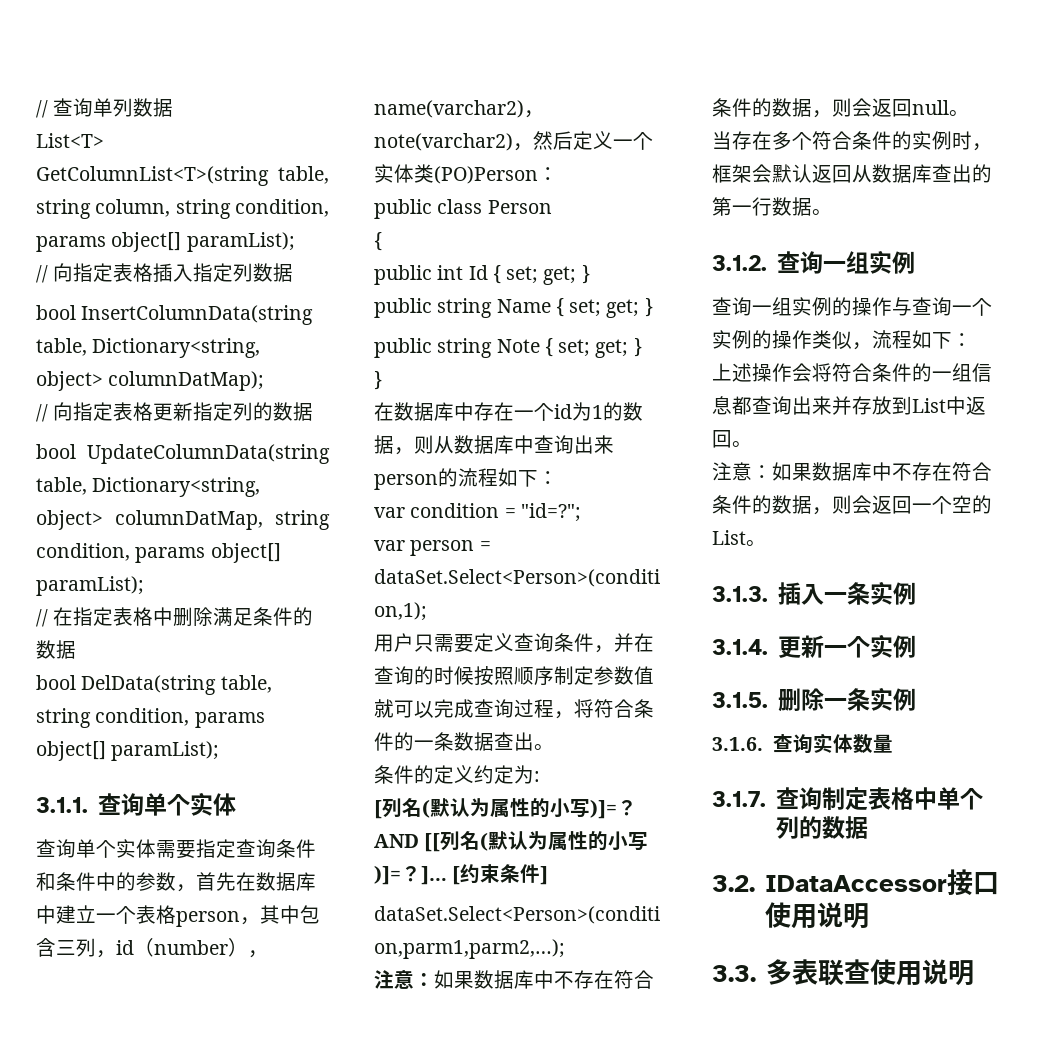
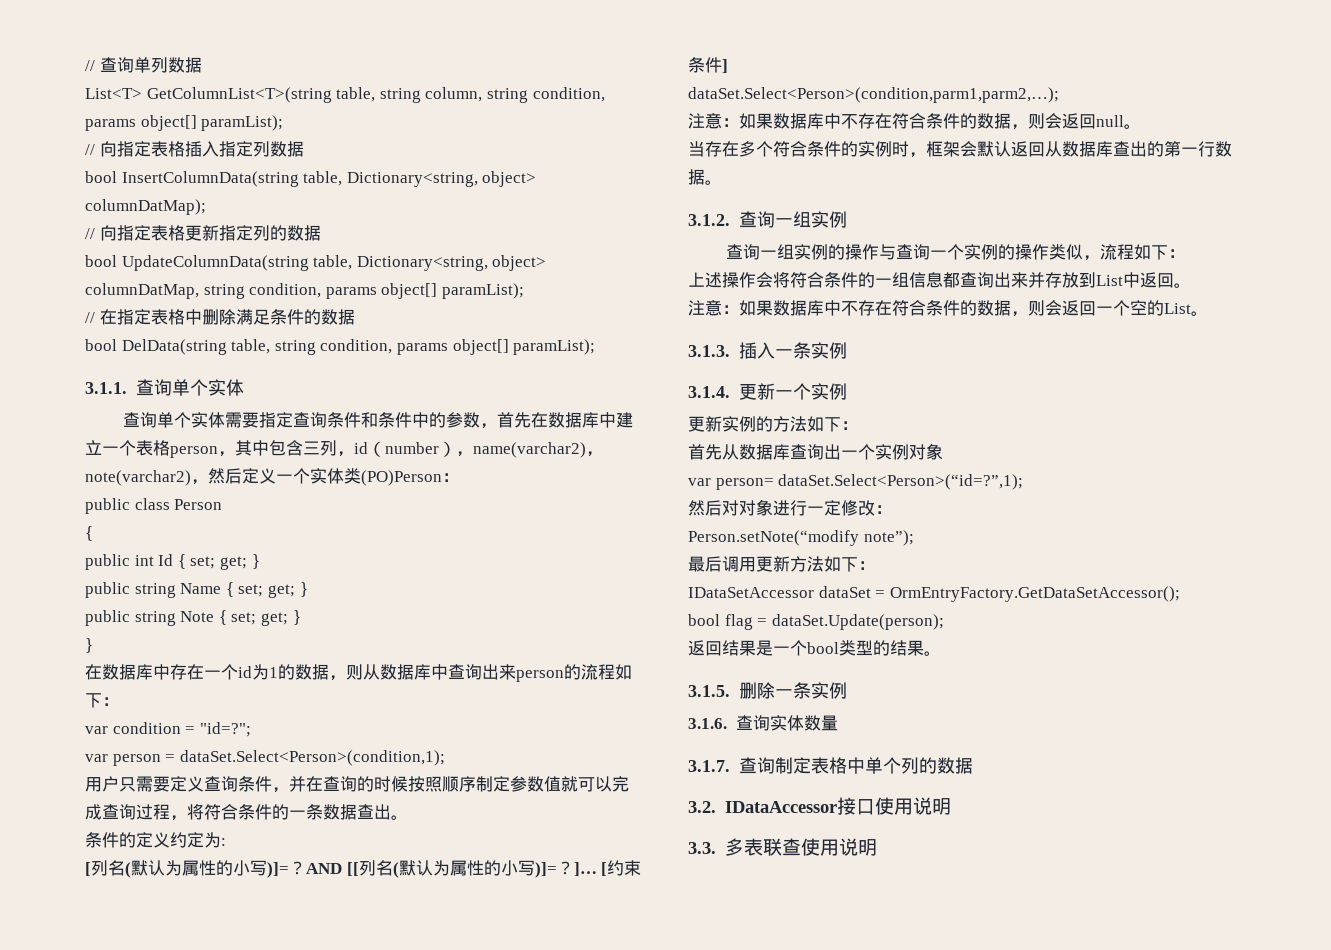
+ 更新实例的方法如下：
+ 首先从数据库查询出一个实例对象
+ var person= dataSet.Select<Person>(“id=?”,1);
+ 然后对对象进行一定修改：
+ Person.setNote(“modify note”);
+ 最后调用更新方法如下：
+ IDataSetAccessor dataSet = OrmEntryFactory.GetDataSetAccessor();
+ bool flag = dataSet.Update(person);
+ 返回结果是一个bool类型的结果。

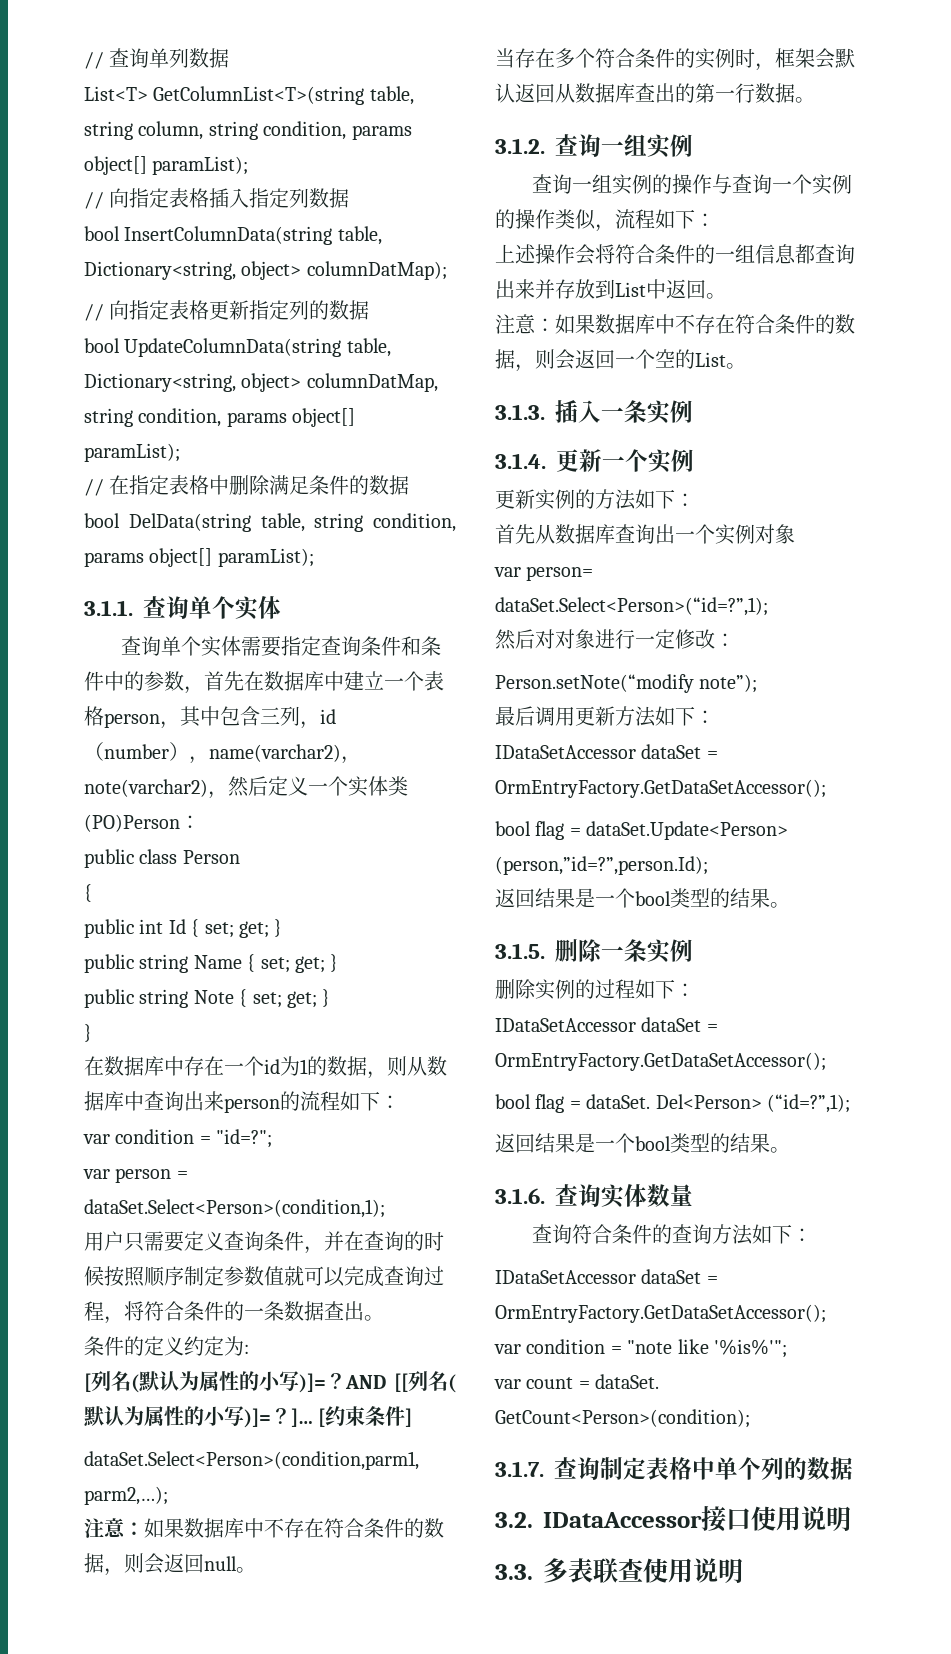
- bool flag = dataSet.Update(person);
+ bool flag = dataSet.Update<Person> (person,”id=?”,person.Id);
+ 删除实例的过程如下：
+ IDataSetAccessor dataSet = OrmEntryFactory.GetDataSetAccessor();
+ bool flag = dataSet. Del<Person> (“id=?”,1);
+ 返回结果是一个bool类型的结果。
  3.1.6.查询实体数量
+ 查询符合条件的查询方法如下：
+ IDataSetAccessor dataSet = OrmEntryFactory.GetDataSetAccessor();
+ var condition = "note like '%is%'";
+ var count = dataSet. GetCount<Person>(condition);

